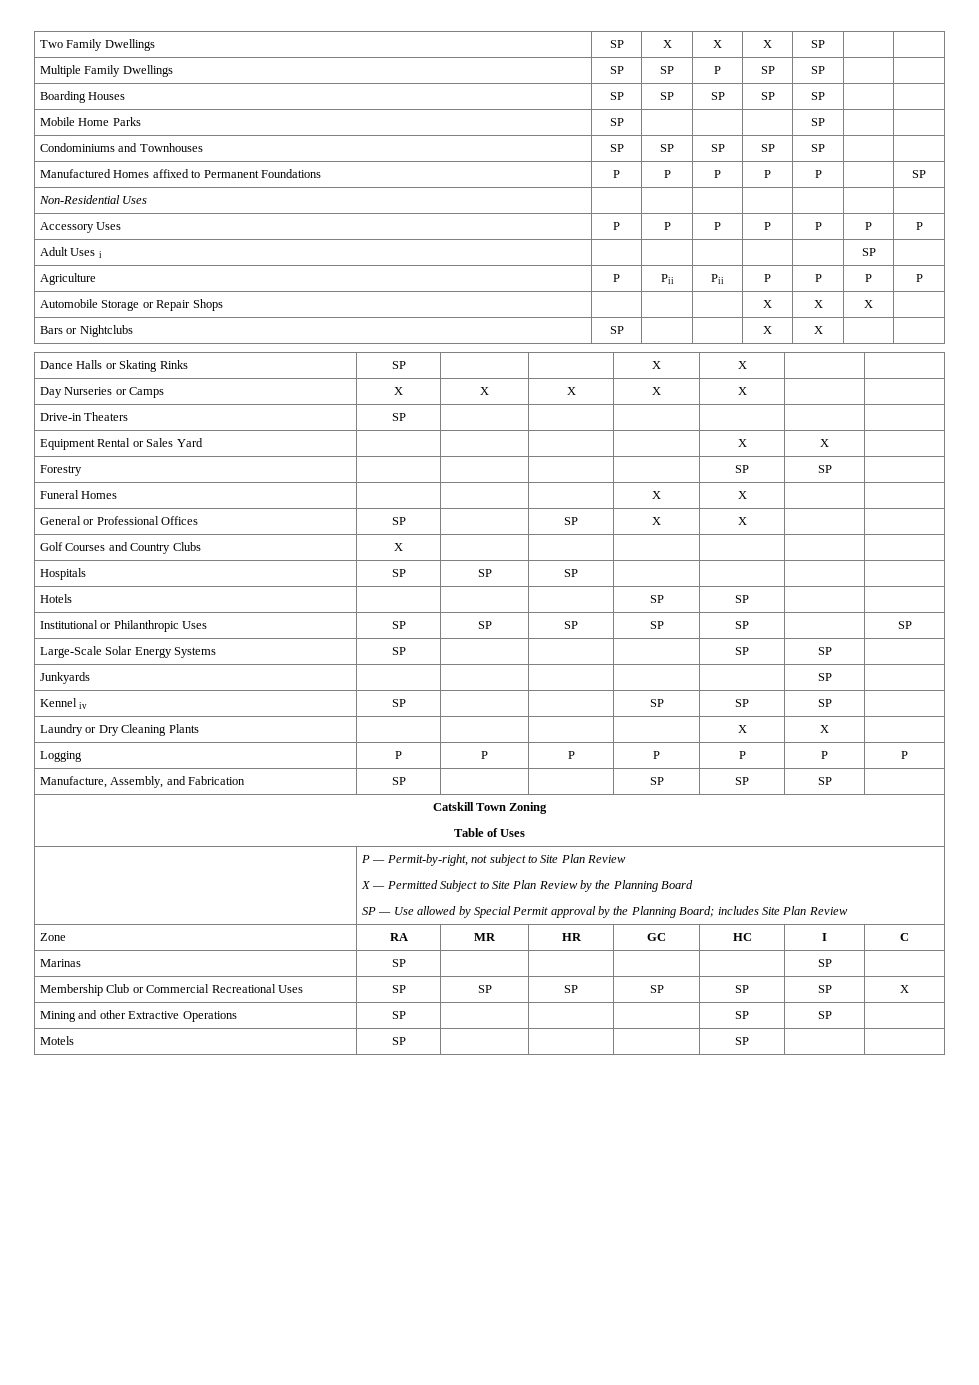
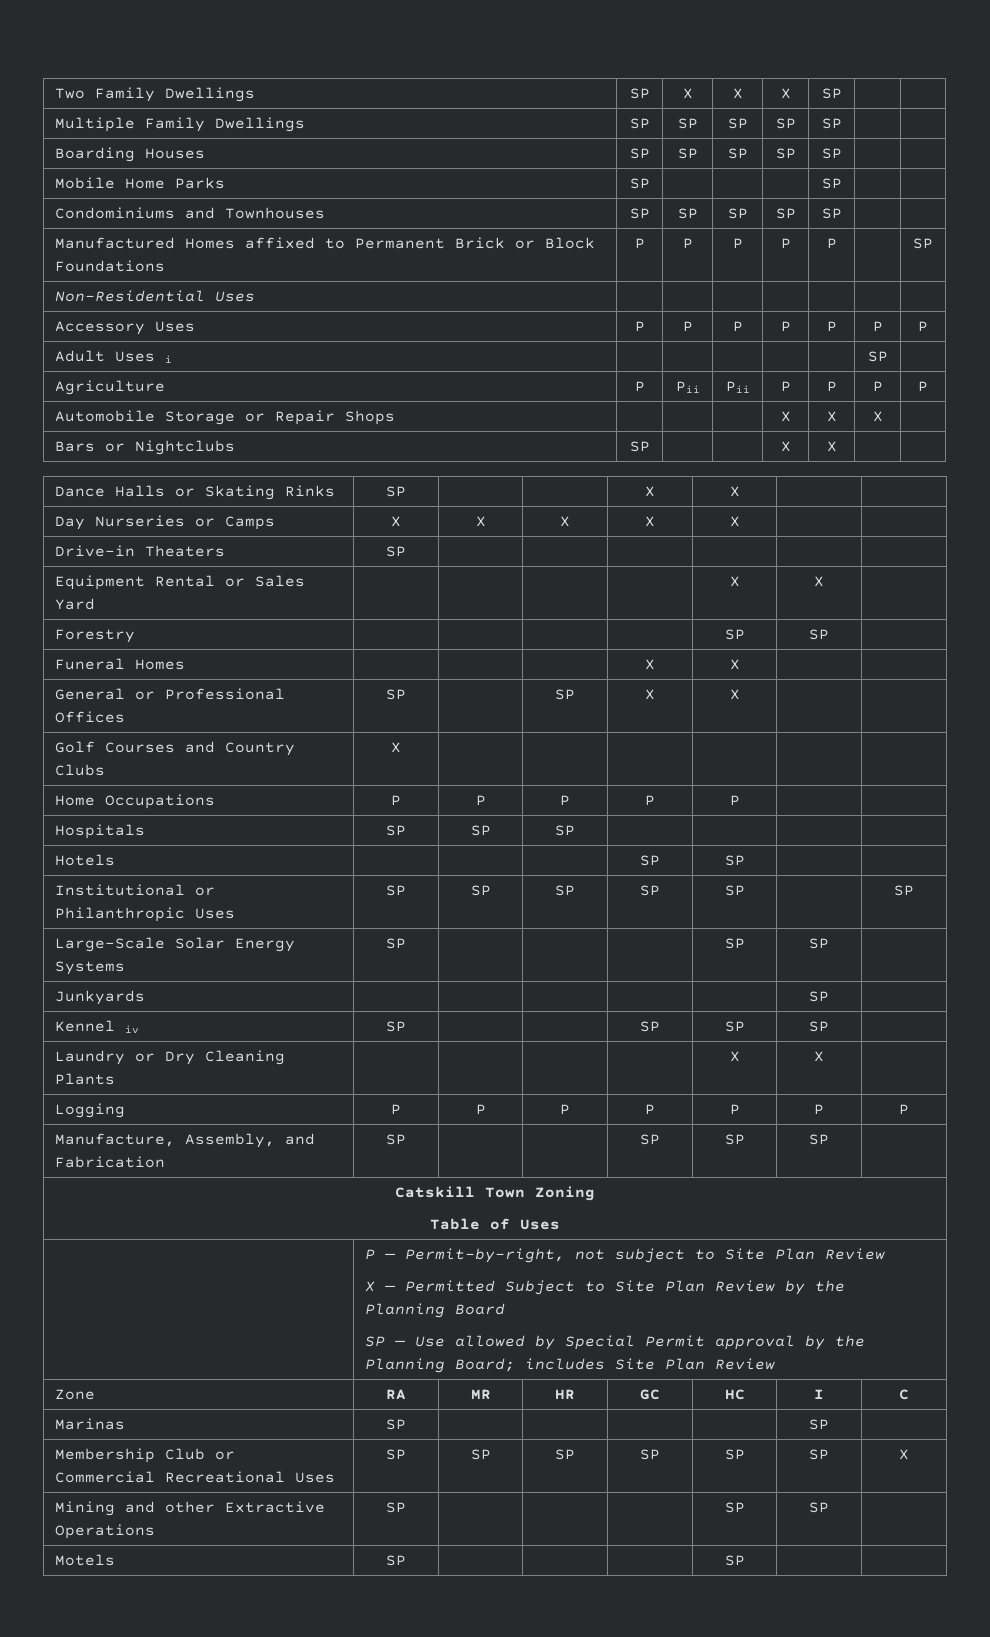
- Multiple Family Dwellings | SP | SP | P | SP | SP | |
+ Multiple Family Dwellings | SP | SP | SP | SP | SP | |
- Manufactured Homes affixed to Permanent Foundations | P | P | P | P | P | | SP
+ Manufactured Homes affixed to Permanent Brick or Block Foundations | P | P | P | P | P | | SP
+ Home Occupations | P | P | P | P | P | |

